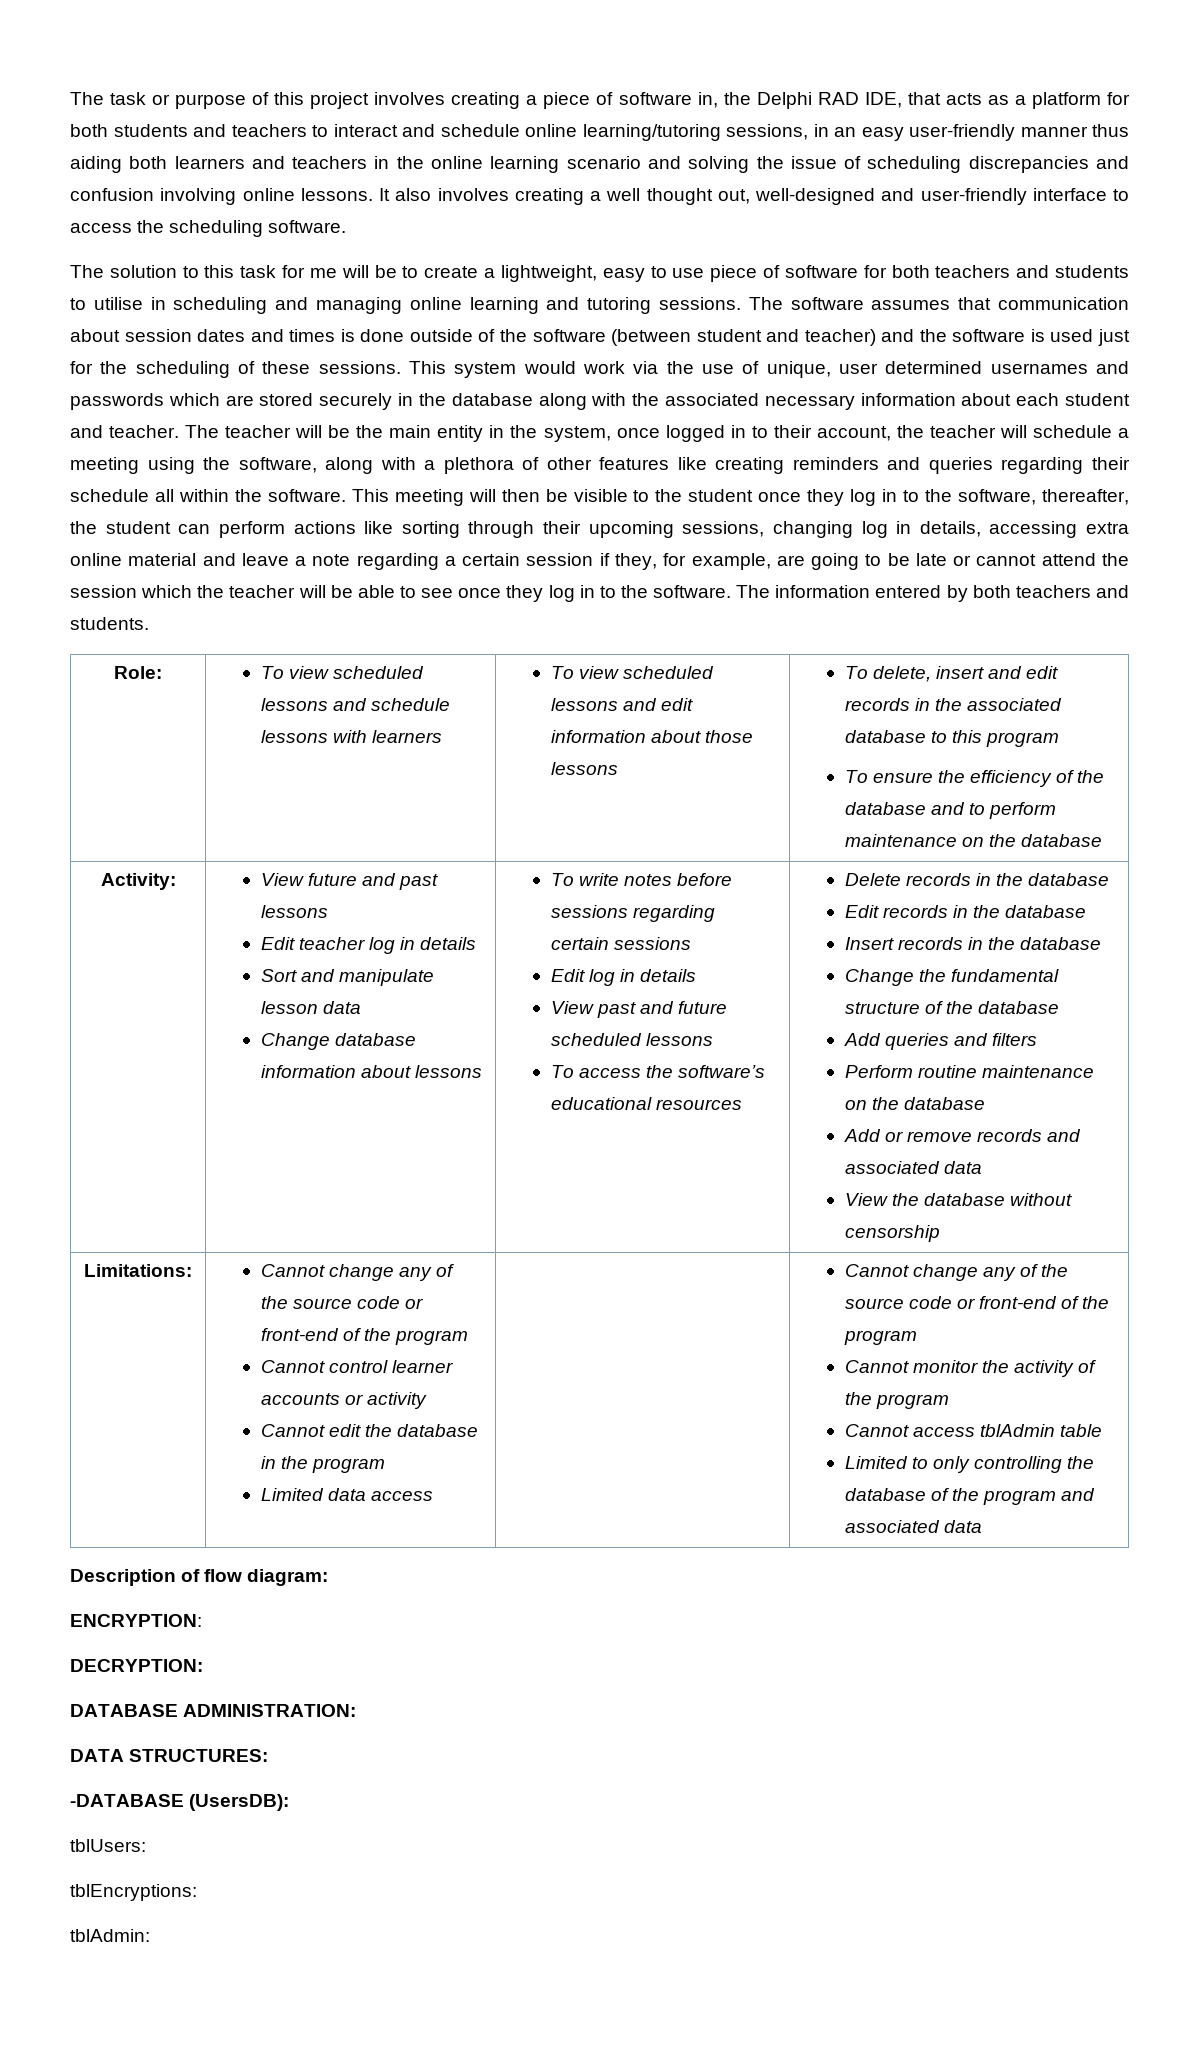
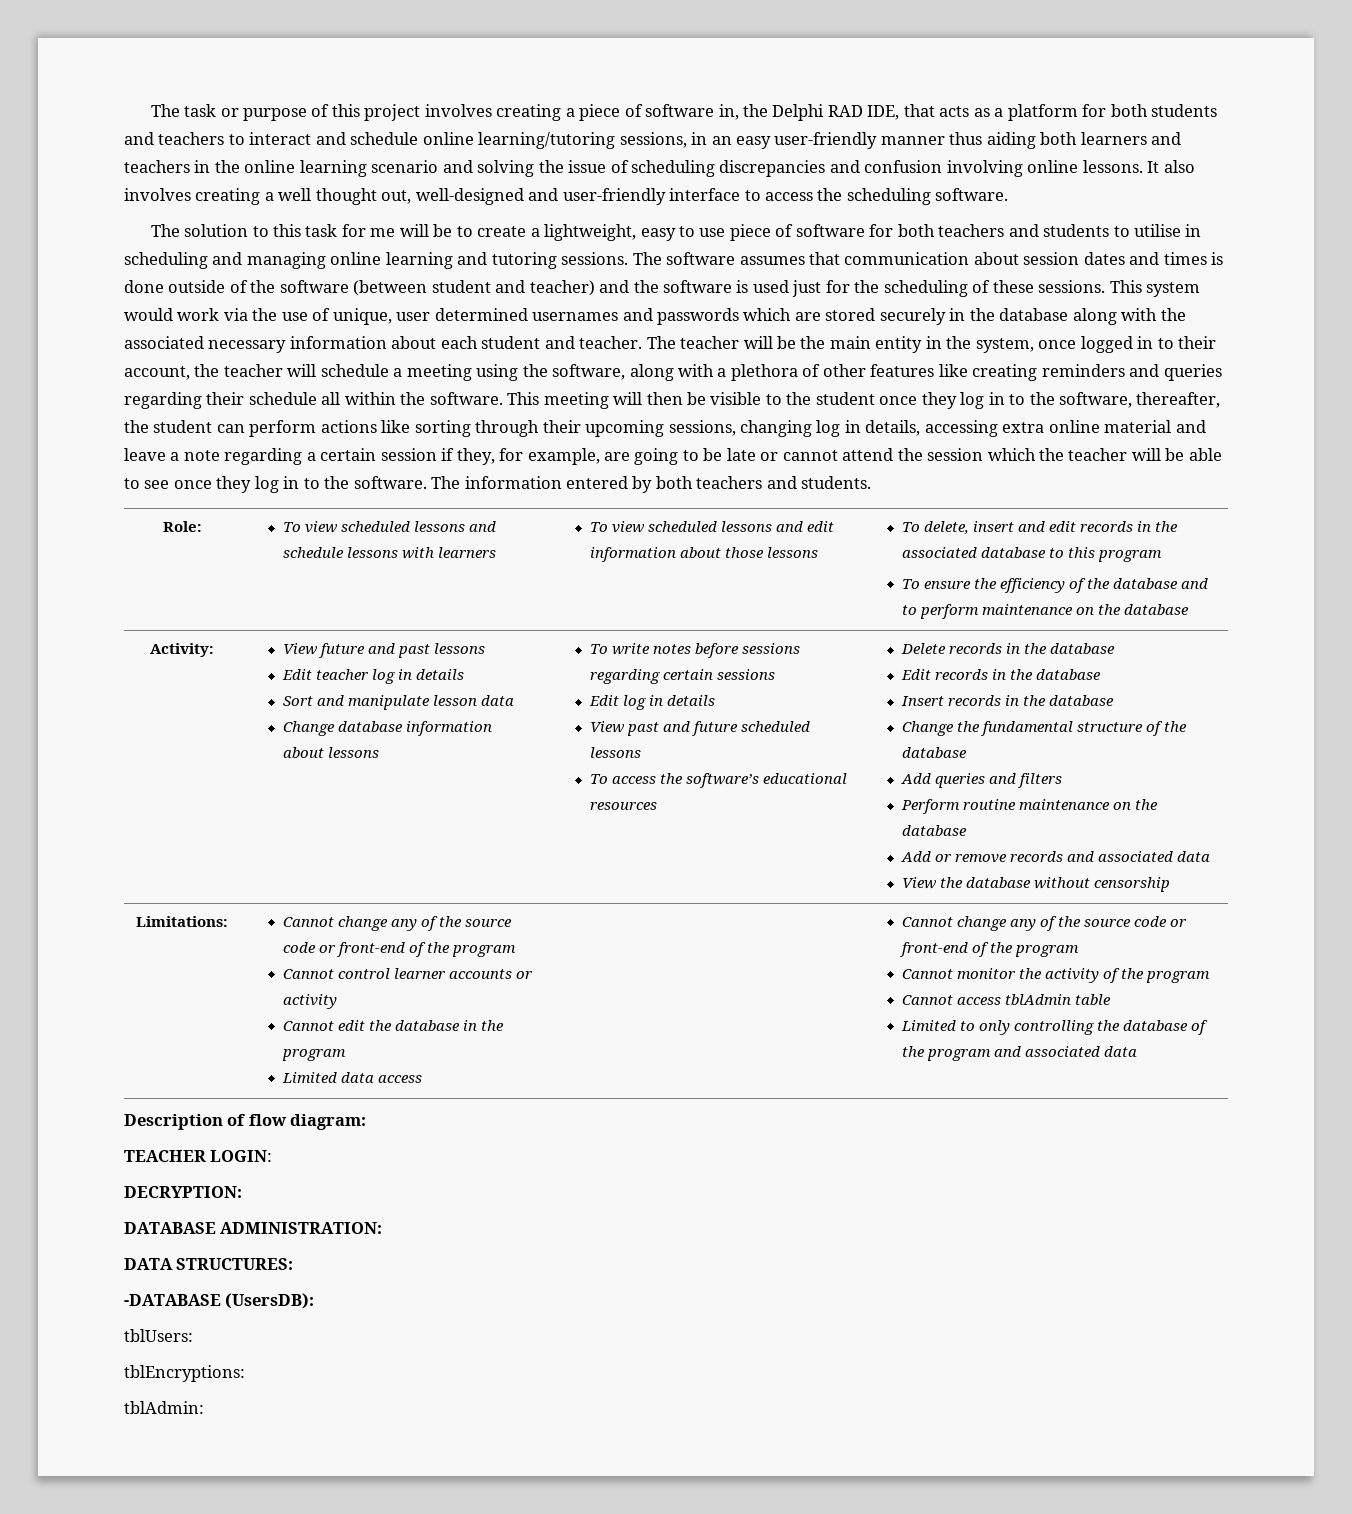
- ENCRYPTION:
+ TEACHER LOGIN:

